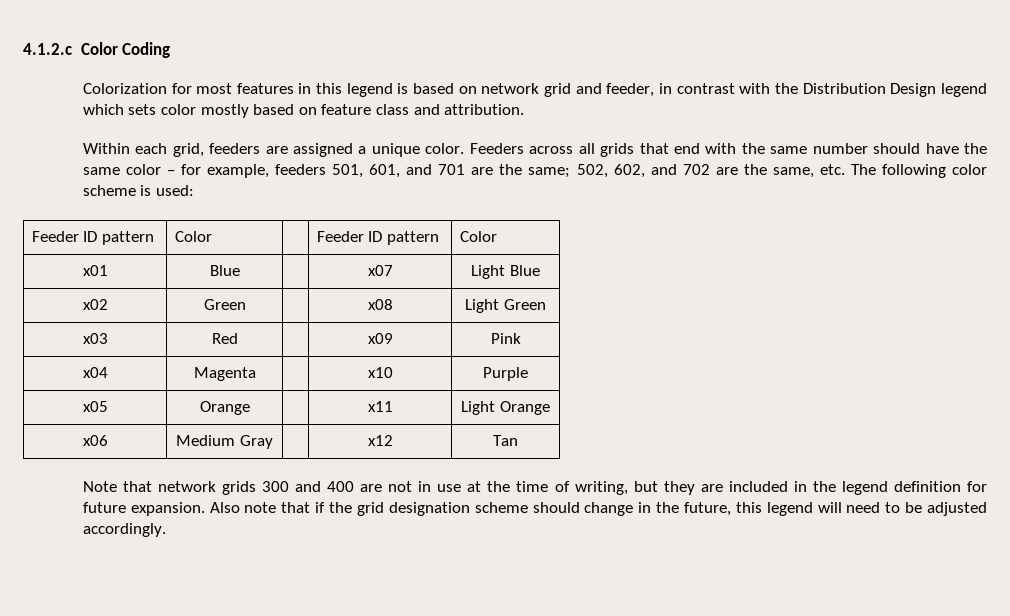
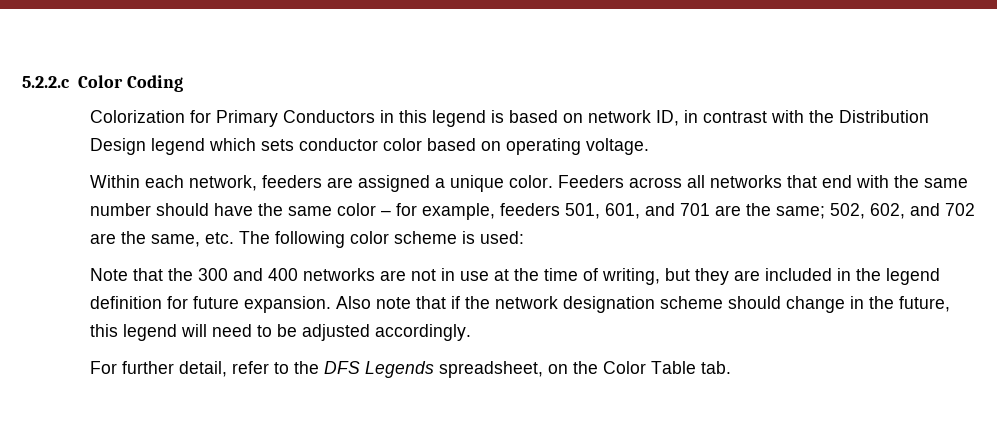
- 4.1.2.c Color Coding
+ 5.2.2.c Color Coding
- Colorization for most features in this legend is based on network grid and feeder, in contrast with the Distribution Design legend which sets color mostly based on feature class and attribution.
+ Colorization for Primary Conductors in this legend is based on network ID, in contrast with the Distribution Design legend which sets conductor color based on operating voltage.
- Within each grid, feeders are assigned a unique color.
+ Within each network, feeders are assigned a unique color.
- Feeders across all grids that end with the same number should have the same color – for example, feeders 501, 601, and 701 are the same; 502, 602, and 702 are the same, etc. The following color scheme is used:
+ Feeders across all networks that end with the same number should have the same color – for example, feeders 501, 601, and 701 are the same; 502, 602, and 702 are the same, etc. The following color scheme is used:
- Feeder ID pattern | Color | | Feeder ID pattern | Color
- x01 | Blue | | x07 | Light Blue
- x02 | Green | | x08 | Light Green
- x03 | Red | | x09 | Pink
- x04 | Magenta | | x10 | Purple
- x05 | Orange | | x11 | Light Orange
- x06 | Medium Gray | | x12 | Tan
- Note that network grids 300 and 400 are not in use at the time of writing, but they are included in the legend definition for future expansion.
+ Note that the 300 and 400 networks are not in use at the time of writing, but they are included in the legend definition for future expansion.
- Also note that if the grid designation scheme should change in the future, this legend will need to be adjusted accordingly.
+ Also note that if the network designation scheme should change in the future, this legend will need to be adjusted accordingly.
+ For further detail, refer to the DFS Legends spreadsheet, on the Color Table tab.

